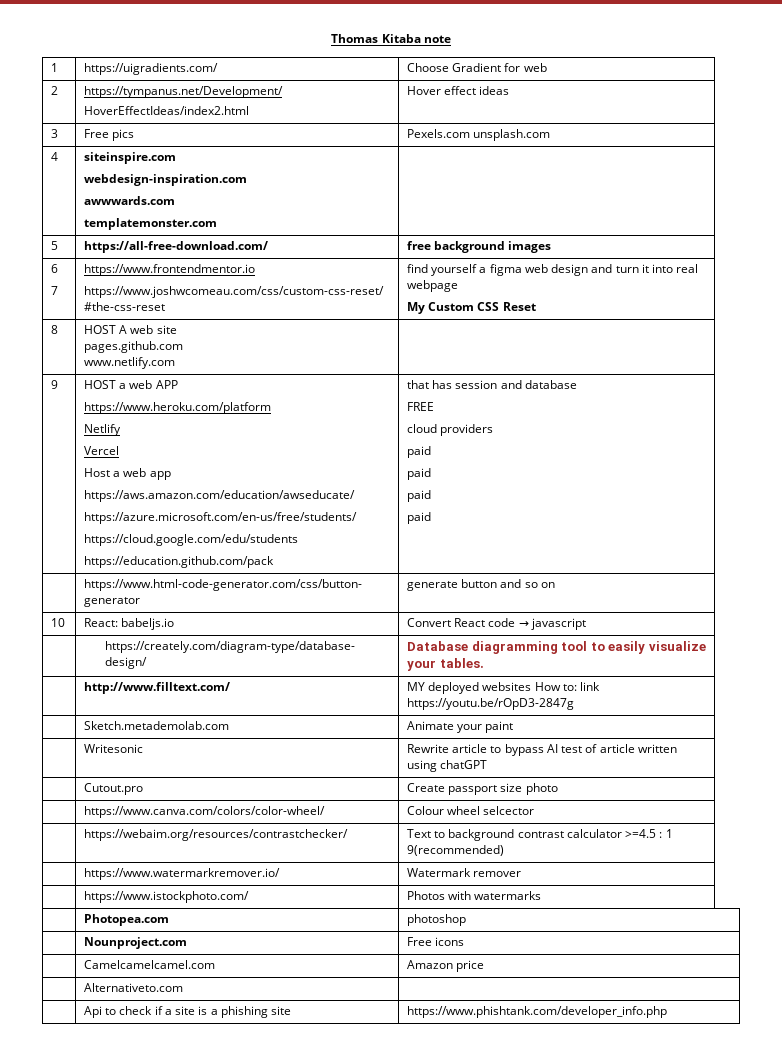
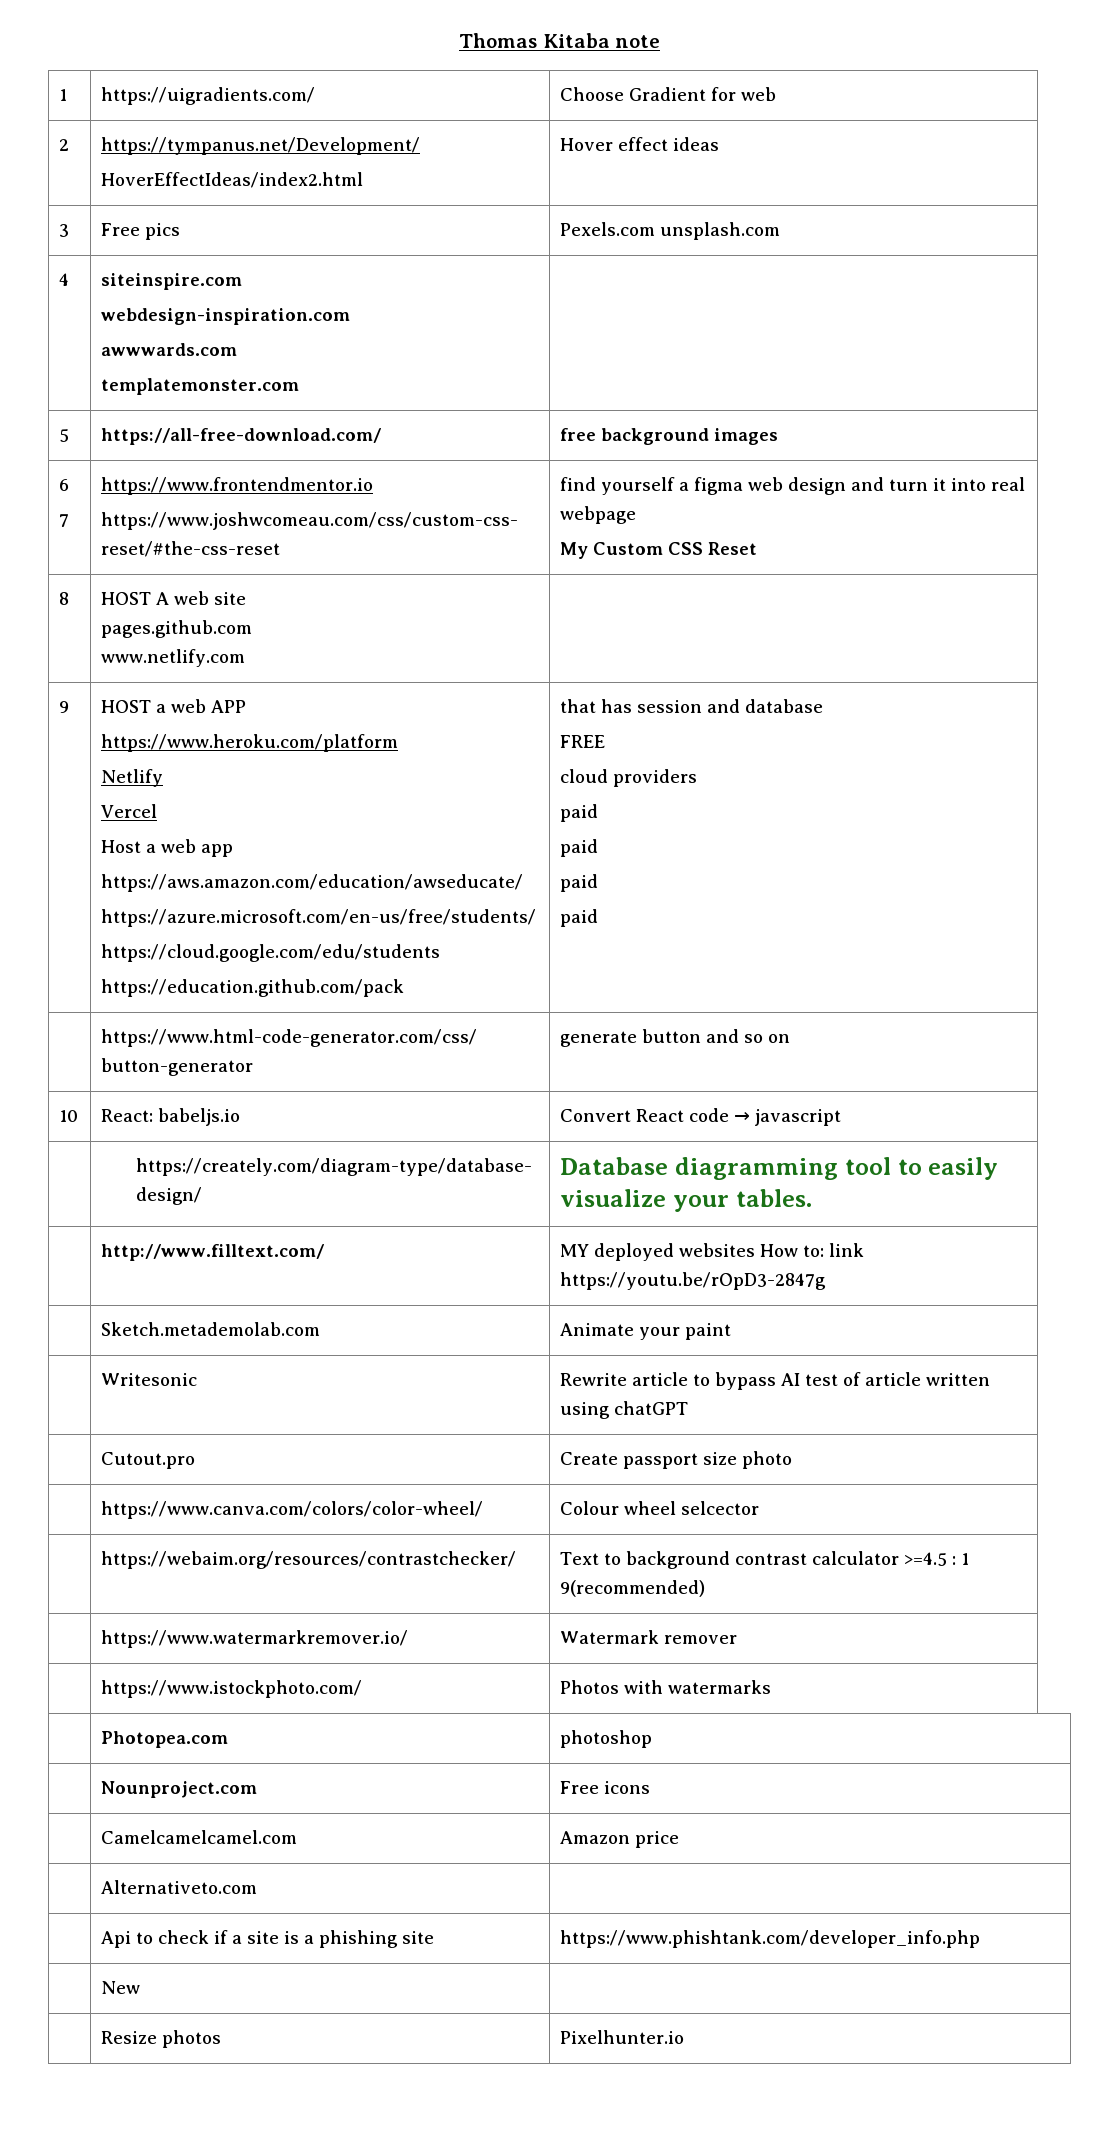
+ | New |
+ | Resize photos | Pixelhunter.io

